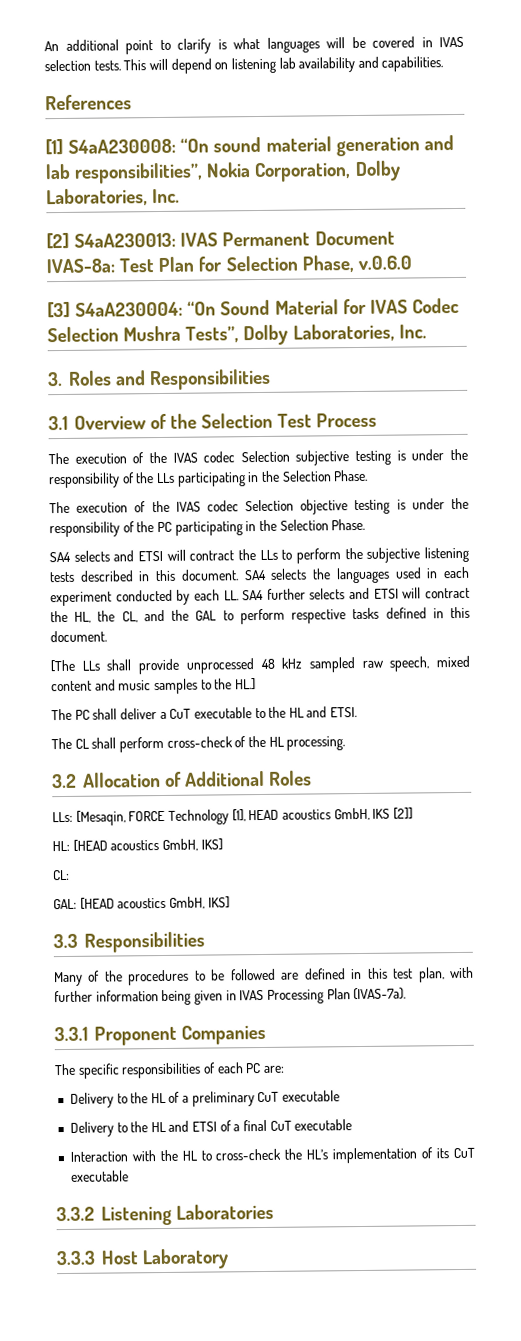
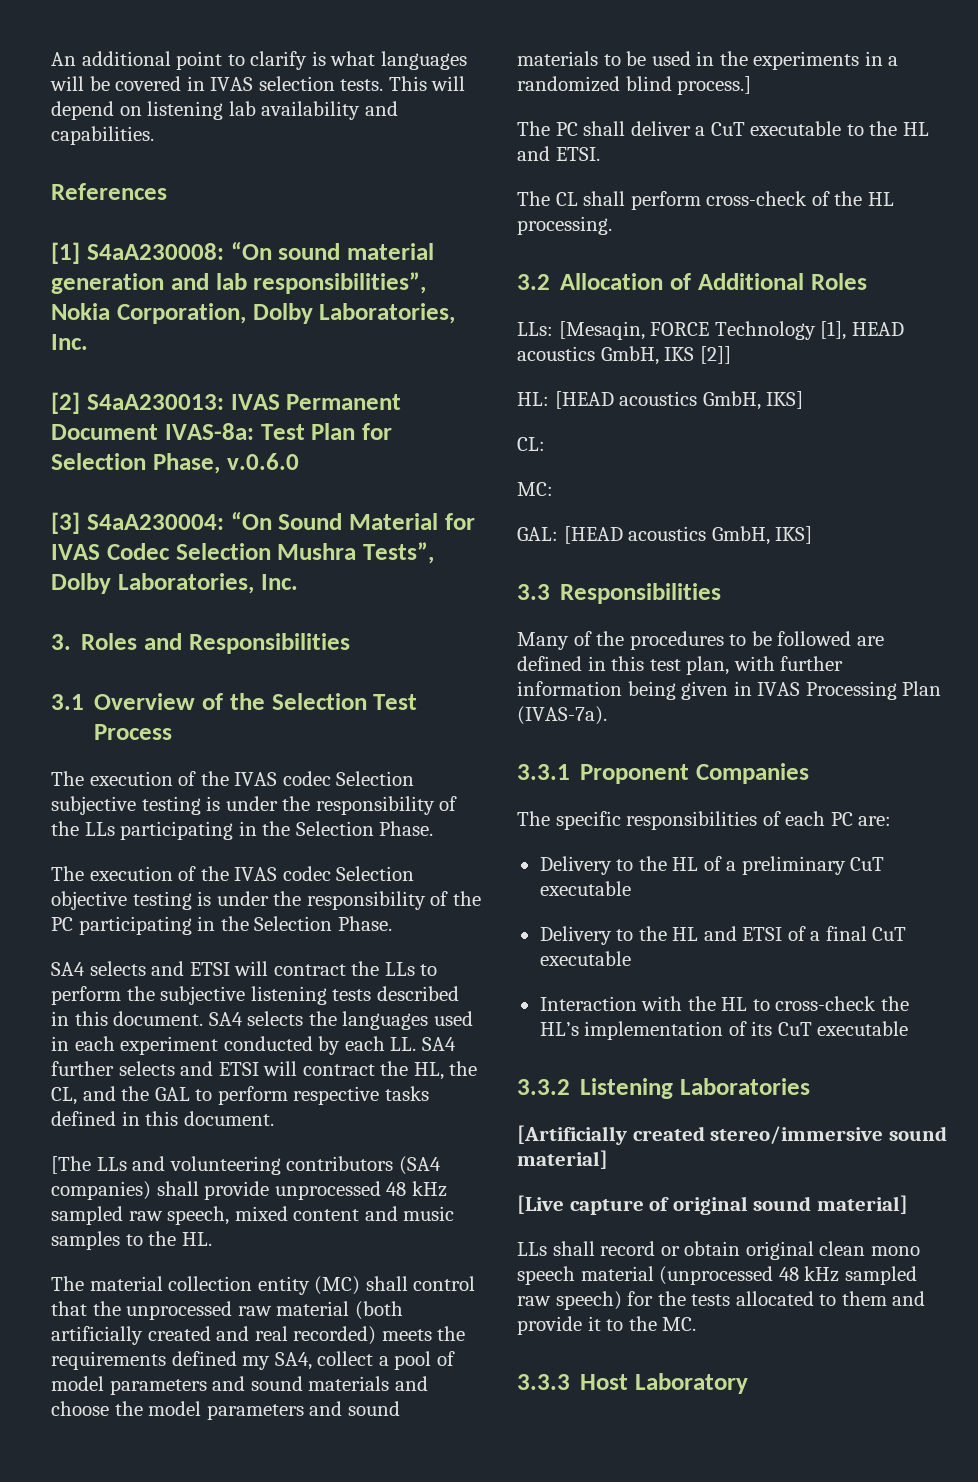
- [The LLs shall provide unprocessed 48 kHz sampled raw speech, mixed content and music samples to the HL.]
+ [The LLs and volunteering contributors (SA4 companies) shall provide unprocessed 48 kHz sampled raw speech, mixed content and music samples to the HL.
+ The material collection entity (MC) shall control that the unprocessed raw material (both artificially created and real recorded) meets the requirements defined my SA4, collect a pool of model parameters and sound materials and choose the model parameters and sound materials to be used in the experiments in a randomized blind process.]
+ MC:
+ [Artificially created stereo/immersive sound material]
+ [Live capture of original sound material]
+ LLs shall record or obtain original clean mono speech material (unprocessed 48 kHz sampled raw speech) for the tests allocated to them and provide it to the MC.

